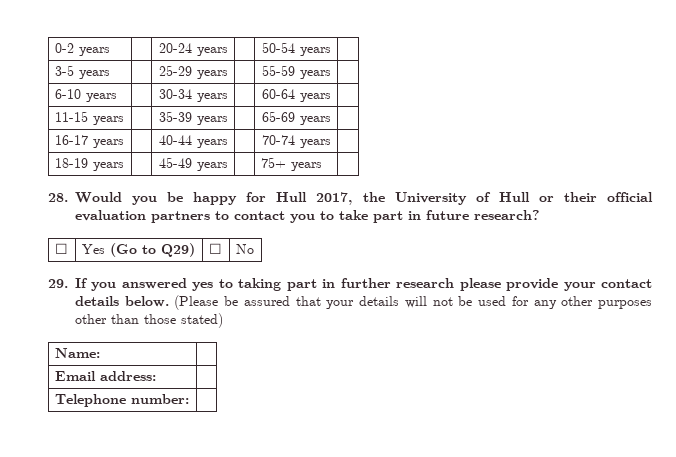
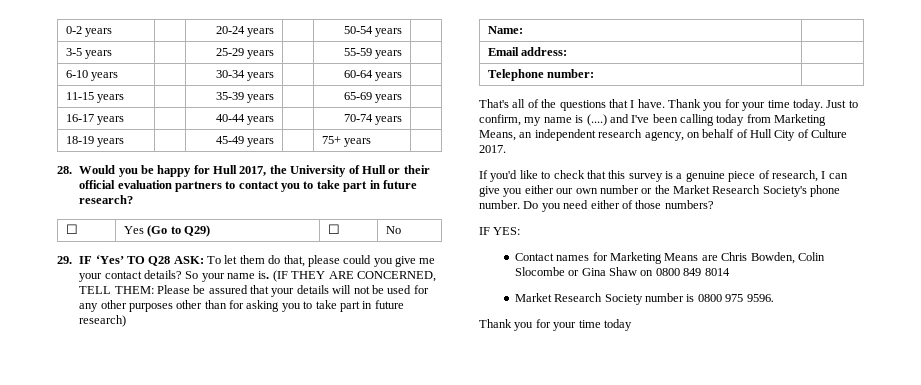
- 29. If you answered yes to taking part in further research please provide your contact details below. (Please be assured that your details will not be used for any other purposes other than those stated)
+ 29. IF ‘Yes’ TO Q28 ASK: To let them do that, please could you give me your contact details? So your name is. (IF THEY ARE CONCERNED, TELL THEM: Please be assured that your details will not be used for any other purposes other than for asking you to take part in future research)
+ That's all of the questions that I have. Thank you for your time today. Just to confirm, my name is (....) and I've been calling today from Marketing Means, an independent research agency, on behalf of Hull City of Culture 2017.
+ If you'd like to check that this survey is a genuine piece of research, I can give you either our own number or the Market Research Society's phone number. Do you need either of those numbers?
+ IF YES:
+ Contact names for Marketing Means are Chris Bowden, Colin Slocombe or Gina Shaw on 0800 849 8014
+ Market Research Society number is 0800 975 9596.
+ Thank you for your time today

